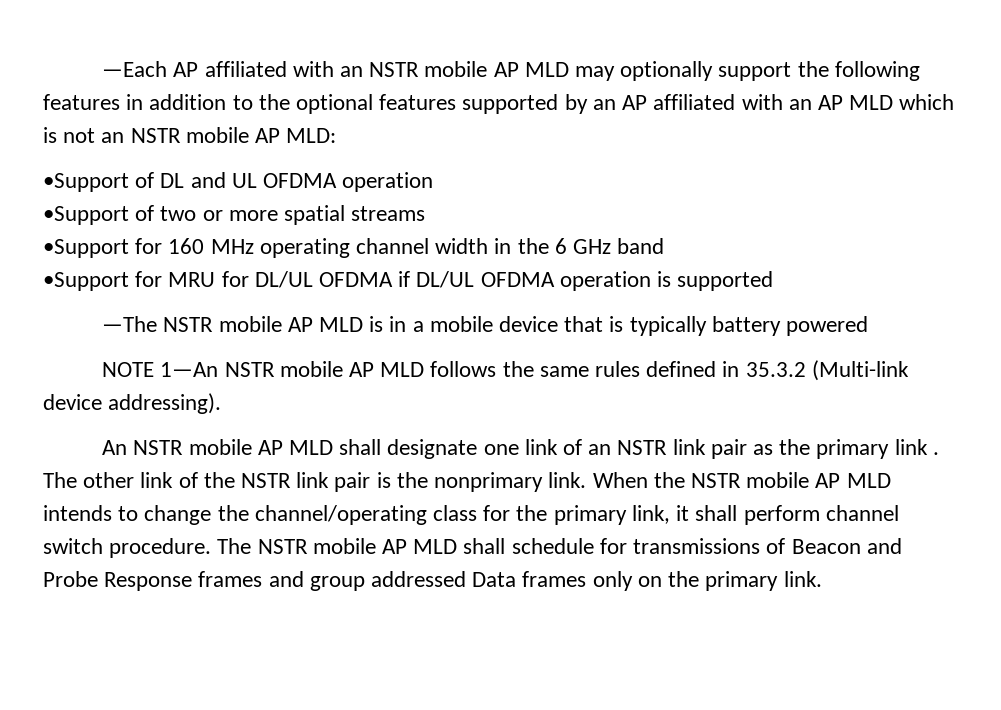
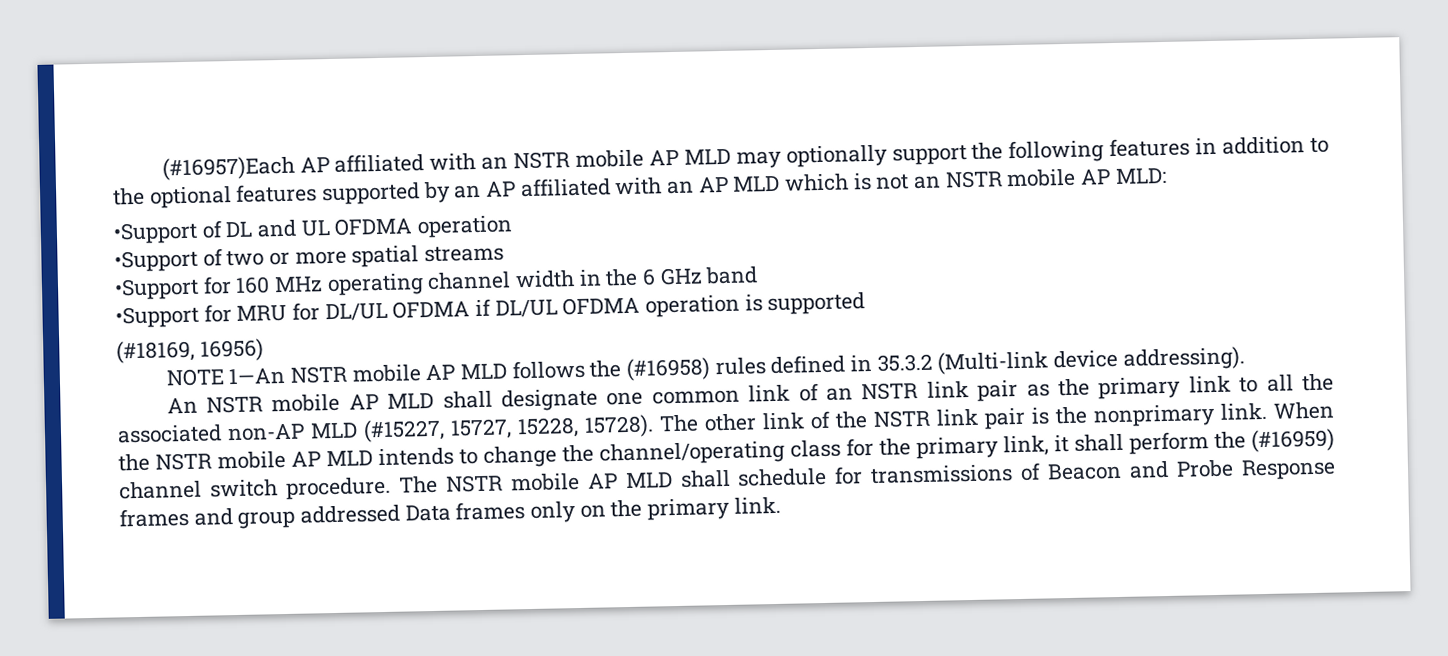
- —Each AP affiliated with an NSTR mobile AP MLD may optionally support the following features in addition to the optional features supported by an AP affiliated with an AP MLD which is not an NSTR mobile AP MLD:
+ (#16957)Each AP affiliated with an NSTR mobile AP MLD may optionally support the following features in addition to the optional features supported by an AP affiliated with an AP MLD which is not an NSTR mobile AP MLD:
- —The NSTR mobile AP MLD is in a mobile device that is typically battery powered
+ (#18169, 16956)
- NOTE 1—An NSTR mobile AP MLD follows the same rules defined in 35.3.2 (Multi-link device addressing).
+ NOTE 1—An NSTR mobile AP MLD follows the (#16958) rules defined in 35.3.2 (Multi-link device addressing).
- An NSTR mobile AP MLD shall designate one link of an NSTR link pair as the primary link .
+ An NSTR mobile AP MLD shall designate one common link of an NSTR link pair as the primary link to all the associated non-AP MLD (#15227, 15727, 15228, 15728).
- When the NSTR mobile AP MLD intends to change the channel/operating class for the primary link, it shall perform channel switch procedure.
+ When the NSTR mobile AP MLD intends to change the channel/operating class for the primary link, it shall perform the (#16959) channel switch procedure.

